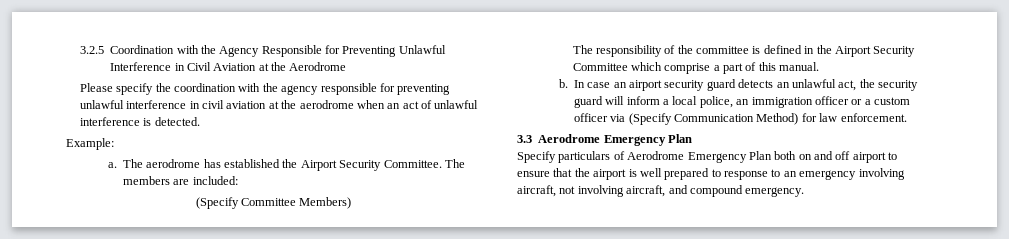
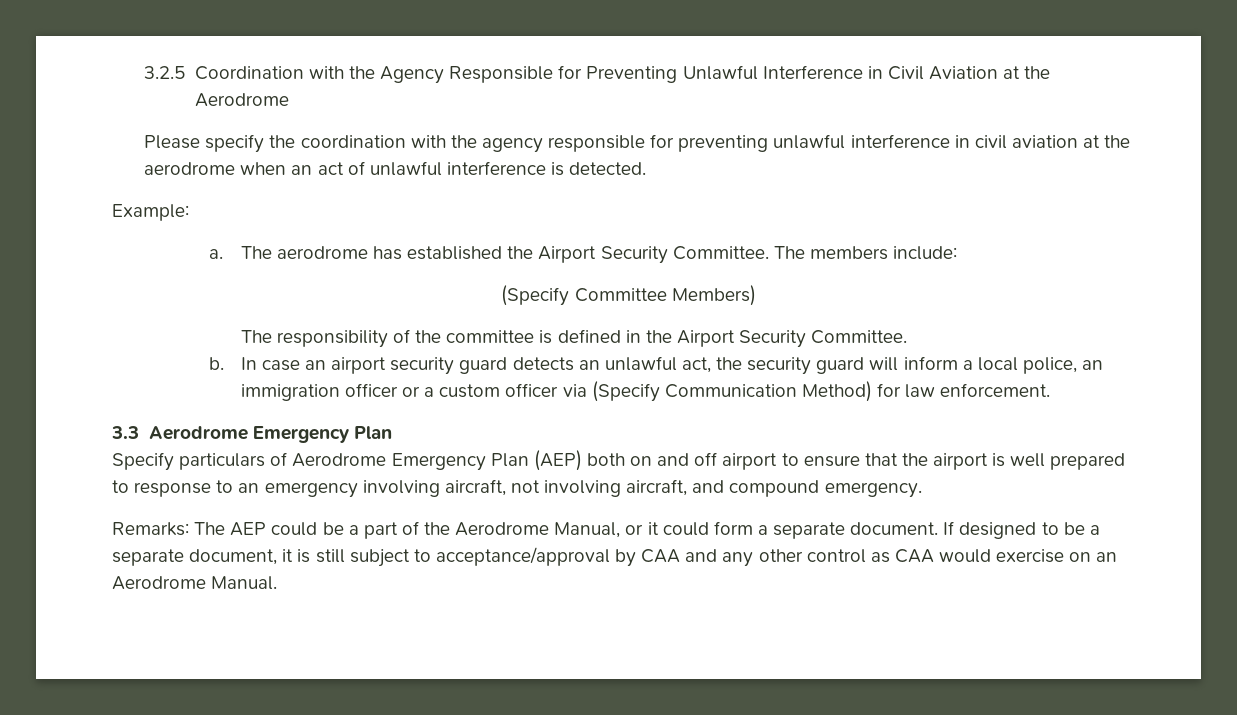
- The members are included:
+ The members include:
- The responsibility of the committee is defined in the Airport Security Committee which comprise a part of this manual.
+ The responsibility of the committee is defined in the Airport Security Committee.
- Specify particulars of Aerodrome Emergency Plan both on and off airport to ensure that the airport is well prepared to response to an emergency involving aircraft, not involving aircraft, and compound emergency.
+ Specify particulars of Aerodrome Emergency Plan (AEP) both on and off airport to ensure that the airport is well prepared to response to an emergency involving aircraft, not involving aircraft, and compound emergency.
+ Remarks: The AEP could be a part of the Aerodrome Manual, or it could form a separate document. If designed to be a separate document, it is still subject to acceptance/approval by CAA and any other control as CAA would exercise on an Aerodrome Manual.

